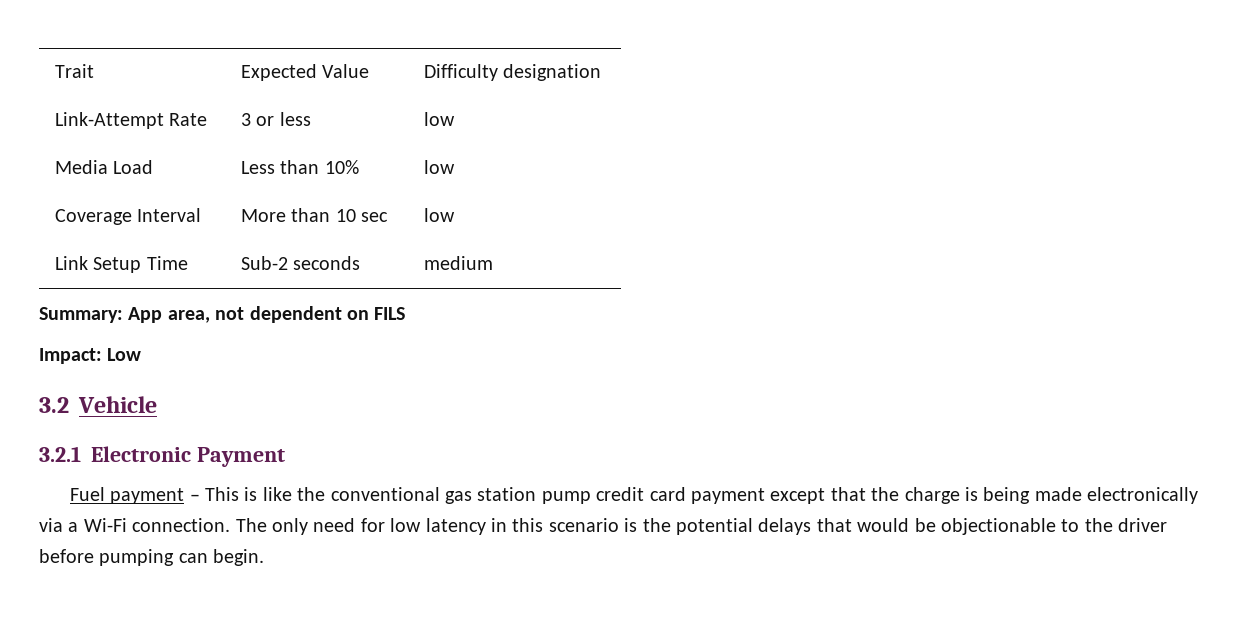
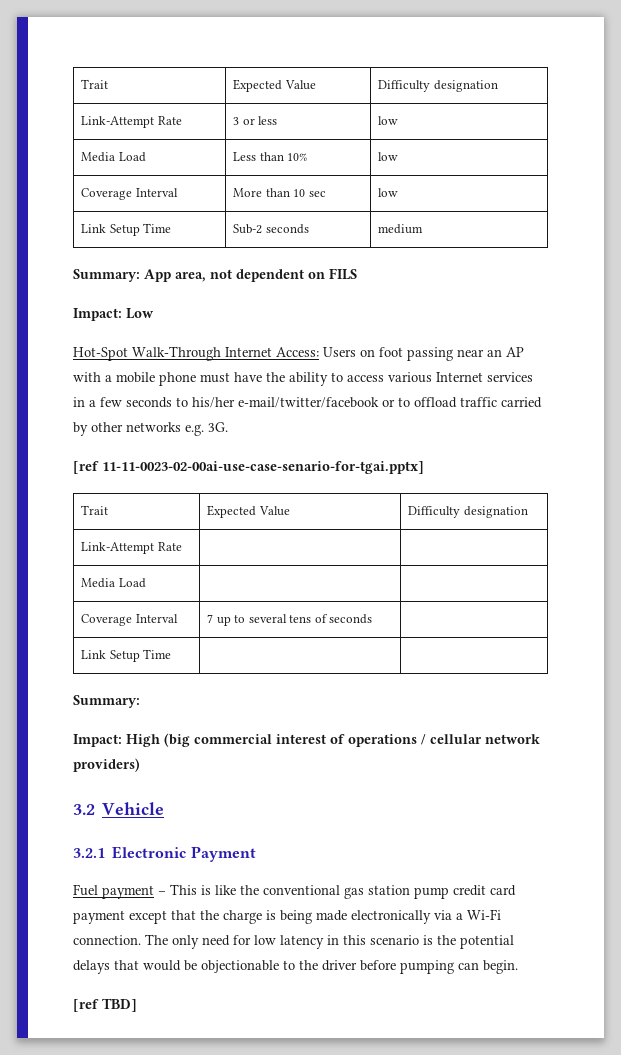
+ Hot-Spot Walk-Through Internet Access: Users on foot passing near an AP with a mobile phone must have the ability to access various Internet services in a few seconds to his/her e-mail/twitter/facebook or to offload traffic carried by other networks e.g. 3G.
+ [ref 11-11-0023-02-00ai-use-case-senario-for-tgai.pptx]
+ Trait | Expected Value | Difficulty designation
+ Link-Attempt Rate | |
+ Media Load | |
+ Coverage Interval | 7 up to several tens of seconds |
+ Link Setup Time | |
+ Summary:
+ Impact: High (big commercial interest of operations / cellular network providers)
+ [ref TBD]

